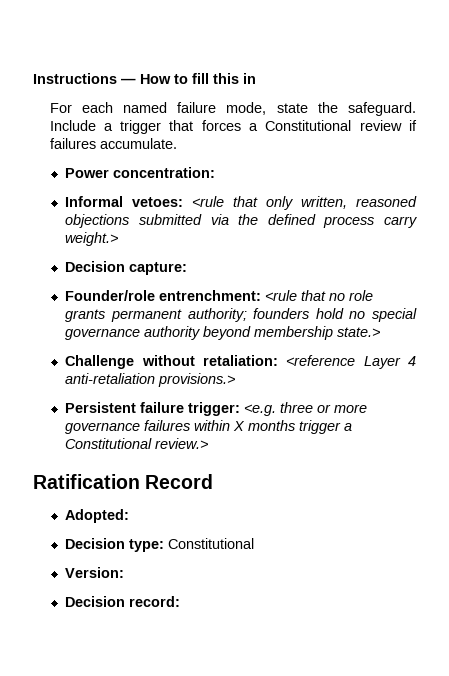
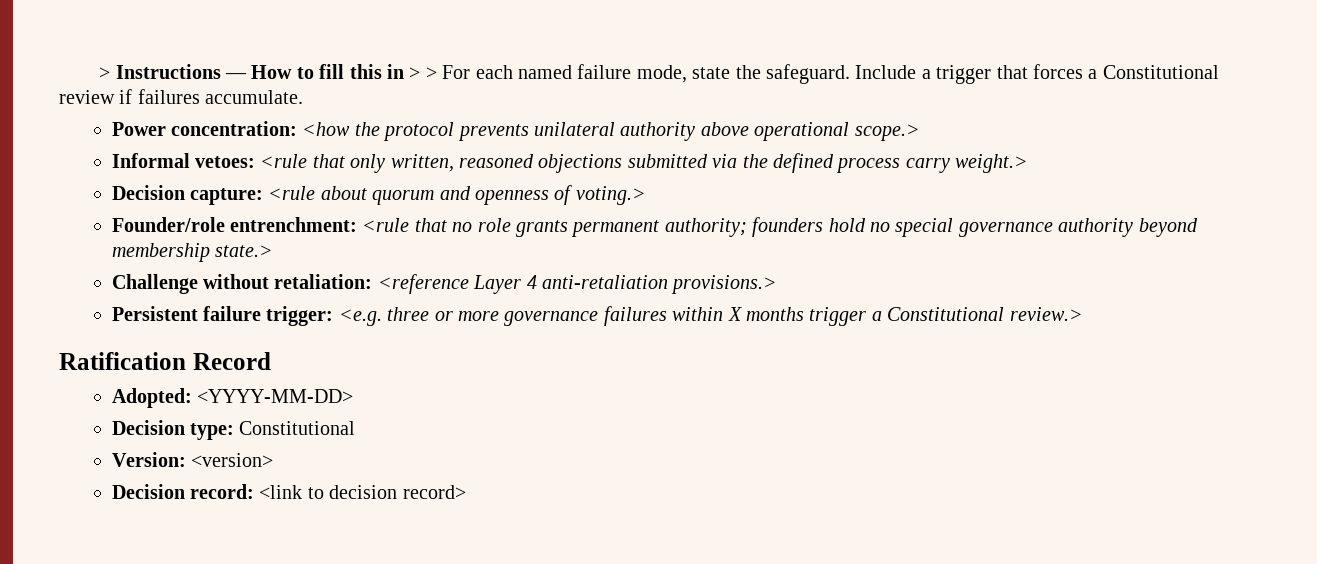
- Instructions — How to fill this in
- For each named failure mode, state the safeguard.
+ > Instructions — How to fill this in > > For each named failure mode, state the safeguard.
- Power concentration:
+ Power concentration: <how the protocol prevents unilateral authority above operational scope.>
- Decision capture:
+ Decision capture: <rule about quorum and openness of voting.>
- Adopted:
+ Adopted: <YYYY-MM-DD>
- Version:
+ Version: <version>
- Decision record:
+ Decision record: <link to decision record>

